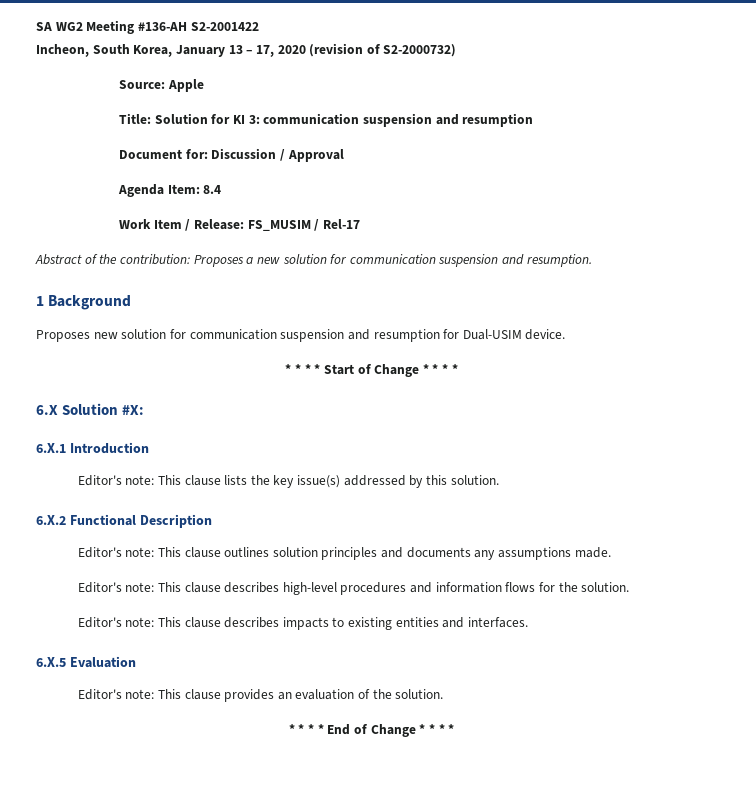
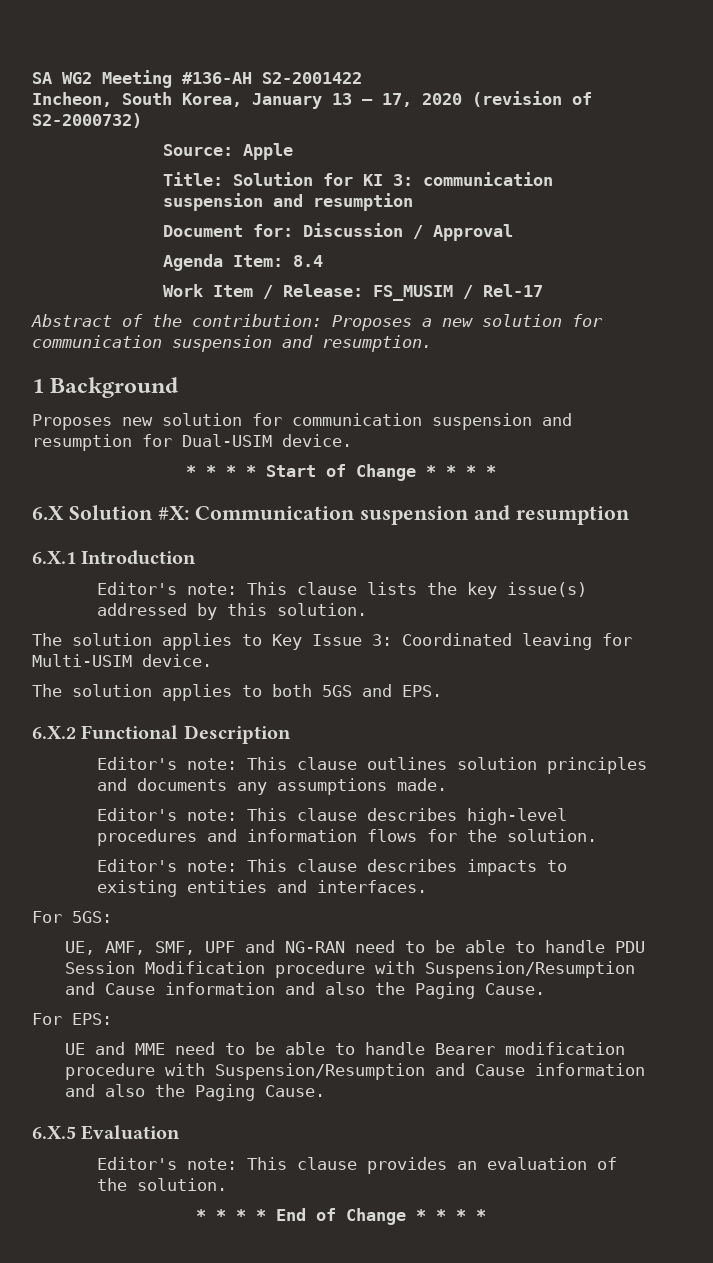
- 6.X Solution #X:
+ 6.X Solution #X: Communication suspension and resumption
+ The solution applies to Key Issue 3: Coordinated leaving for Multi-USIM device.
+ The solution applies to both 5GS and EPS.
+ For 5GS:
+ UE, AMF, SMF, UPF and NG-RAN need to be able to handle PDU Session Modification procedure with Suspension/Resumption and Cause information and also the Paging Cause.
+ For EPS:
+ UE and MME need to be able to handle Bearer modification procedure with Suspension/Resumption and Cause information and also the Paging Cause.

